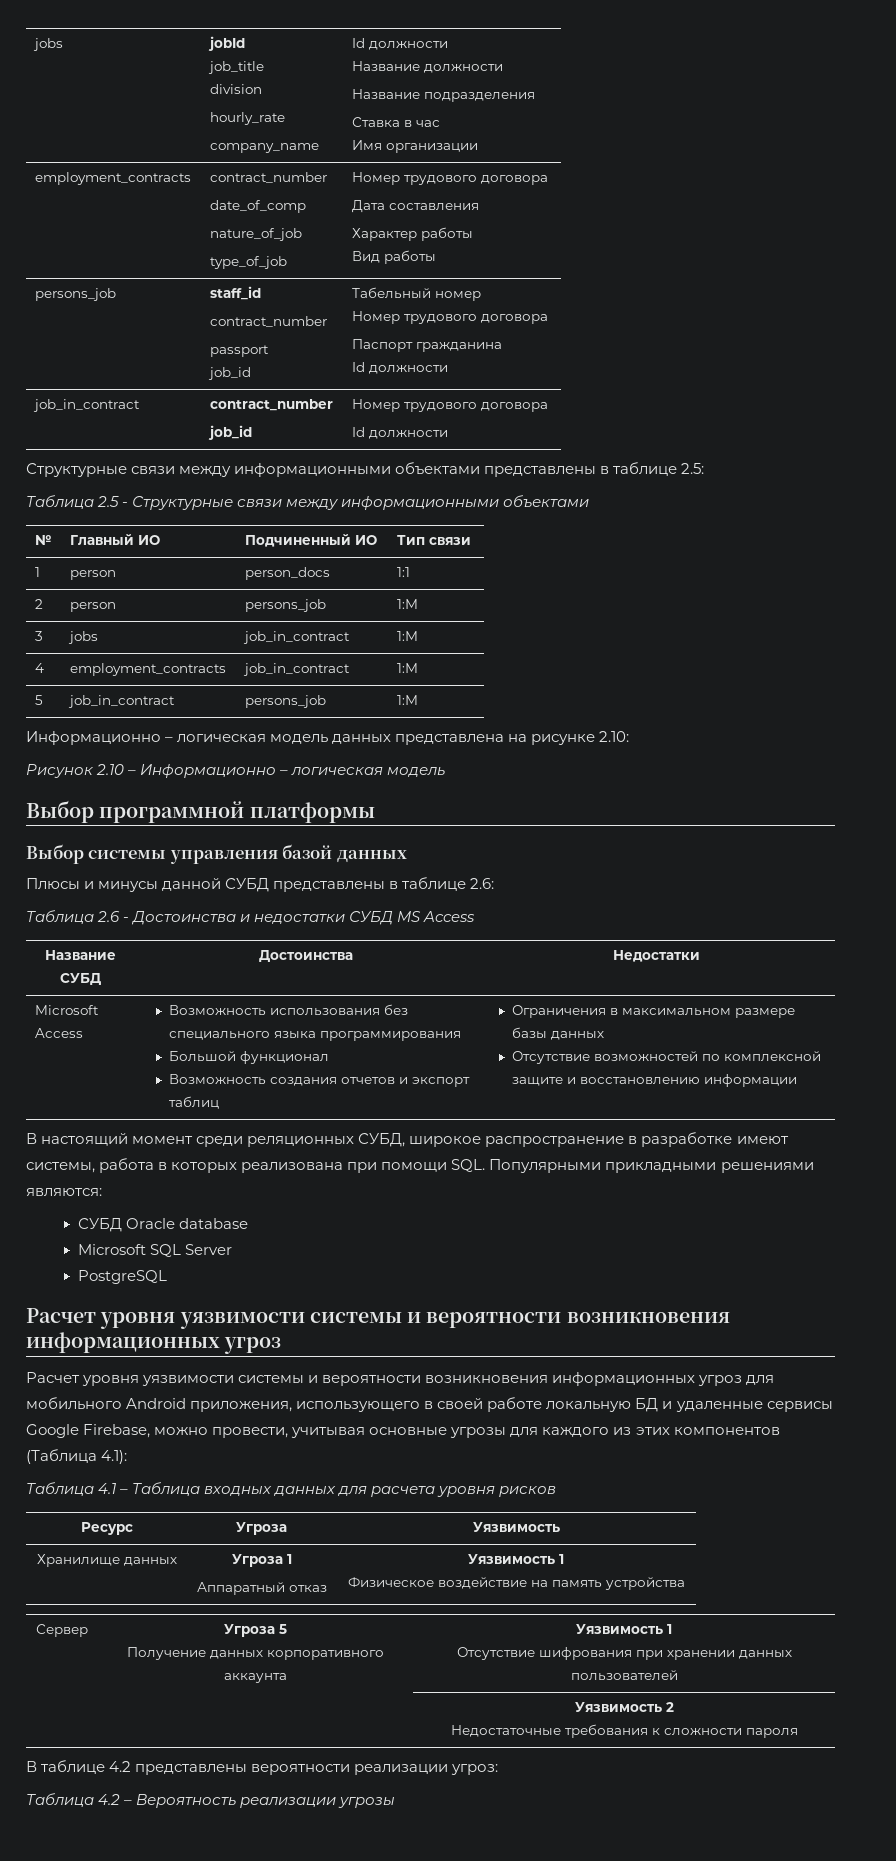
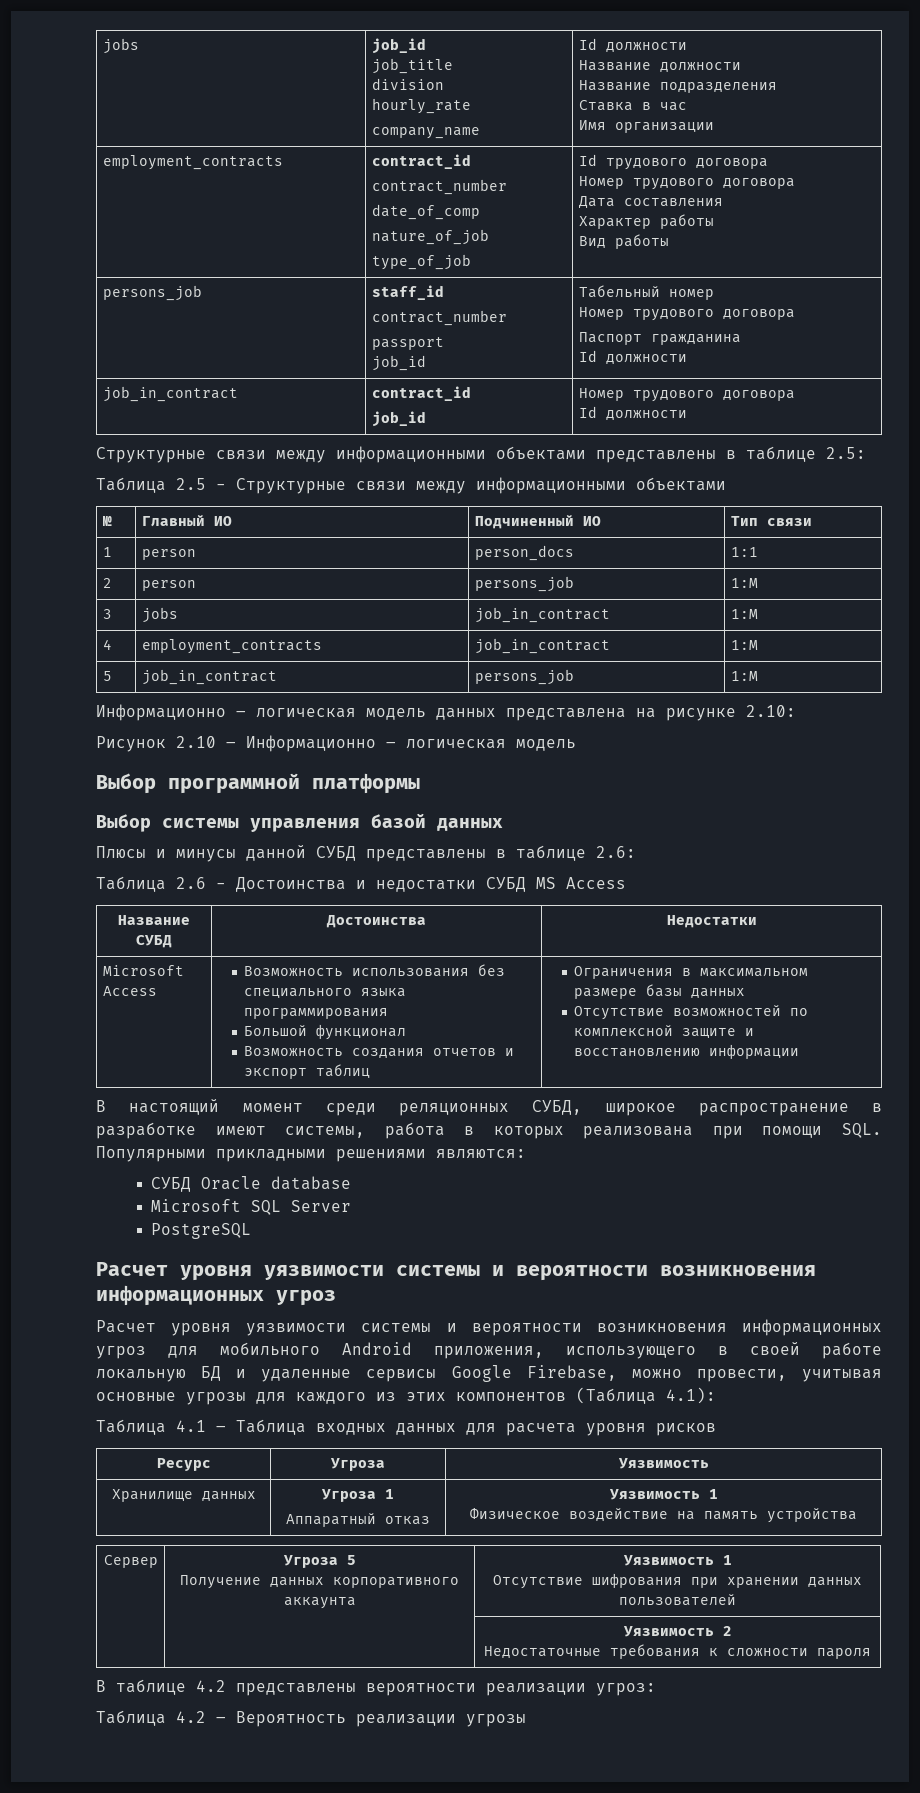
- jobs | jobId
+ jobs | job_id
- employment_contracts | contract_number
+ employment_contracts | contract_id
+ contract_number
  date_of_comp
  nature_of_job
- type_of_job | Номер трудового договора
+ type_of_job | Id трудового договора
+ Номер трудового договора
- job_in_contract | contract_number
+ job_in_contract | contract_id

